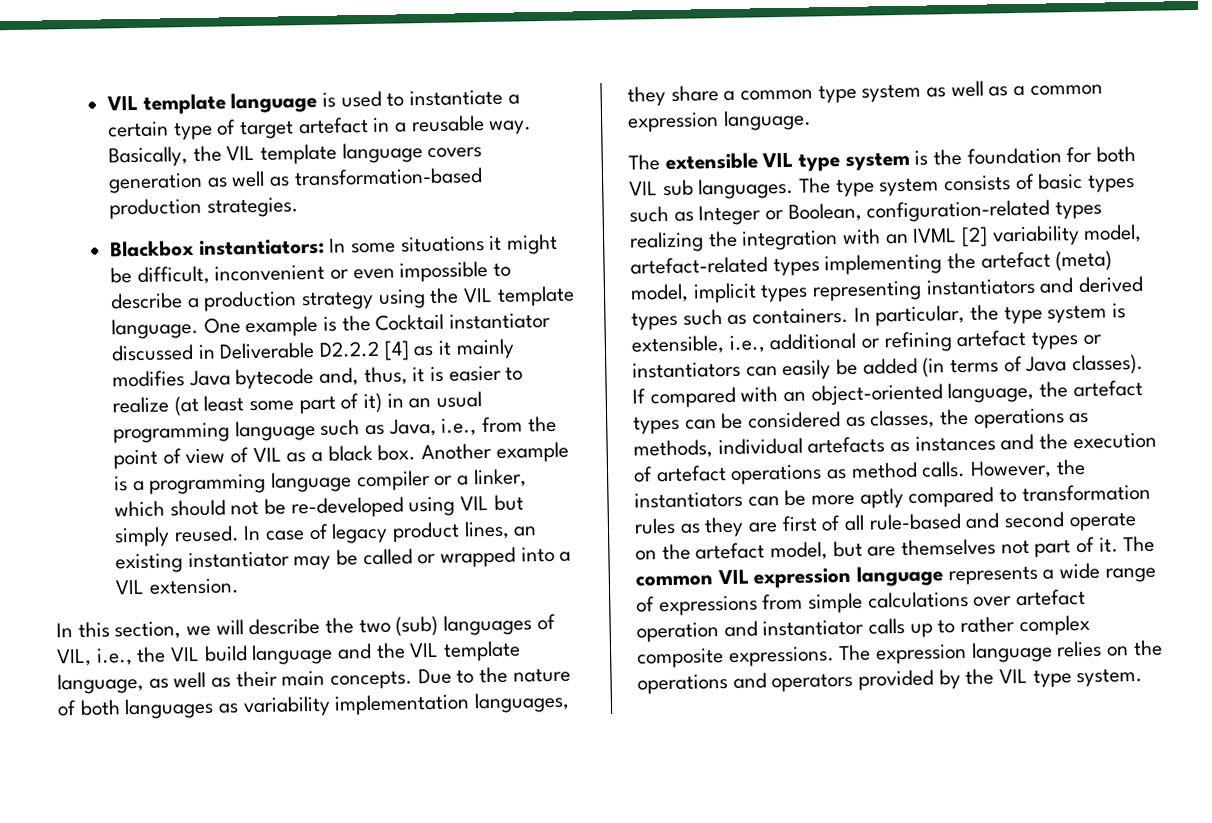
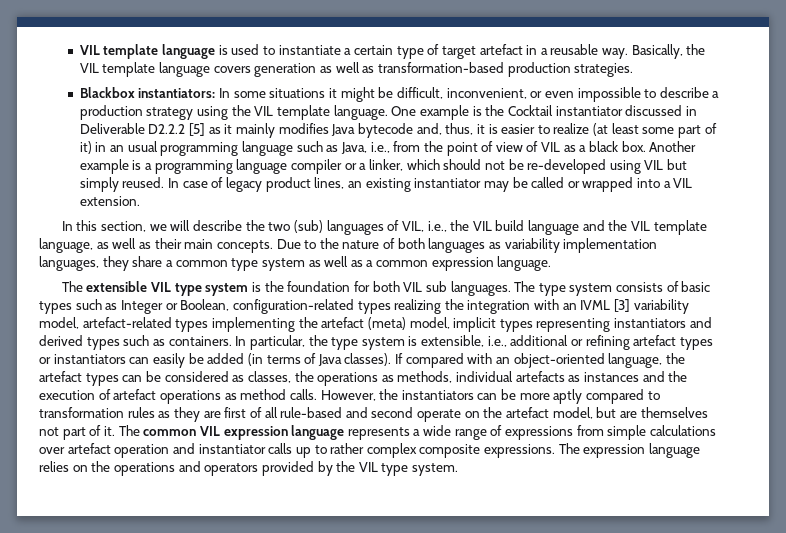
- Blackbox instantiators: In some situations it might be difficult, inconvenient or even impossible to describe a production strategy using the VIL template language.
+ Blackbox instantiators: In some situations it might be difficult, inconvenient, or even impossible to describe a production strategy using the VIL template language.
- One example is the Cocktail instantiator discussed in Deliverable D2.2.2 [4] as it mainly modifies Java bytecode and, thus, it is easier to realize (at least some part of it) in an usual programming language such as Java, i.e., from the point of view of VIL as a black box.
+ One example is the Cocktail instantiator discussed in Deliverable D2.2.2 [5] as it mainly modifies Java bytecode and, thus, it is easier to realize (at least some part of it) in an usual programming language such as Java, i.e., from the point of view of VIL as a black box.
- The type system consists of basic types such as Integer or Boolean, configuration-related types realizing the integration with an IVML [2] variability model, artefact-related types implementing the artefact (meta) model, implicit types representing instantiators and derived types such as containers.
+ The type system consists of basic types such as Integer or Boolean, configuration-related types realizing the integration with an IVML [3] variability model, artefact-related types implementing the artefact (meta) model, implicit types representing instantiators and derived types such as containers.

